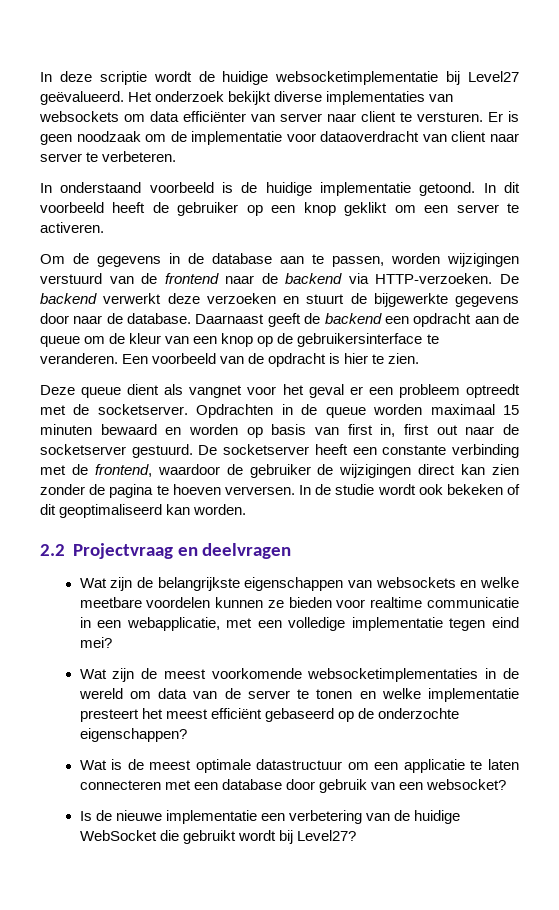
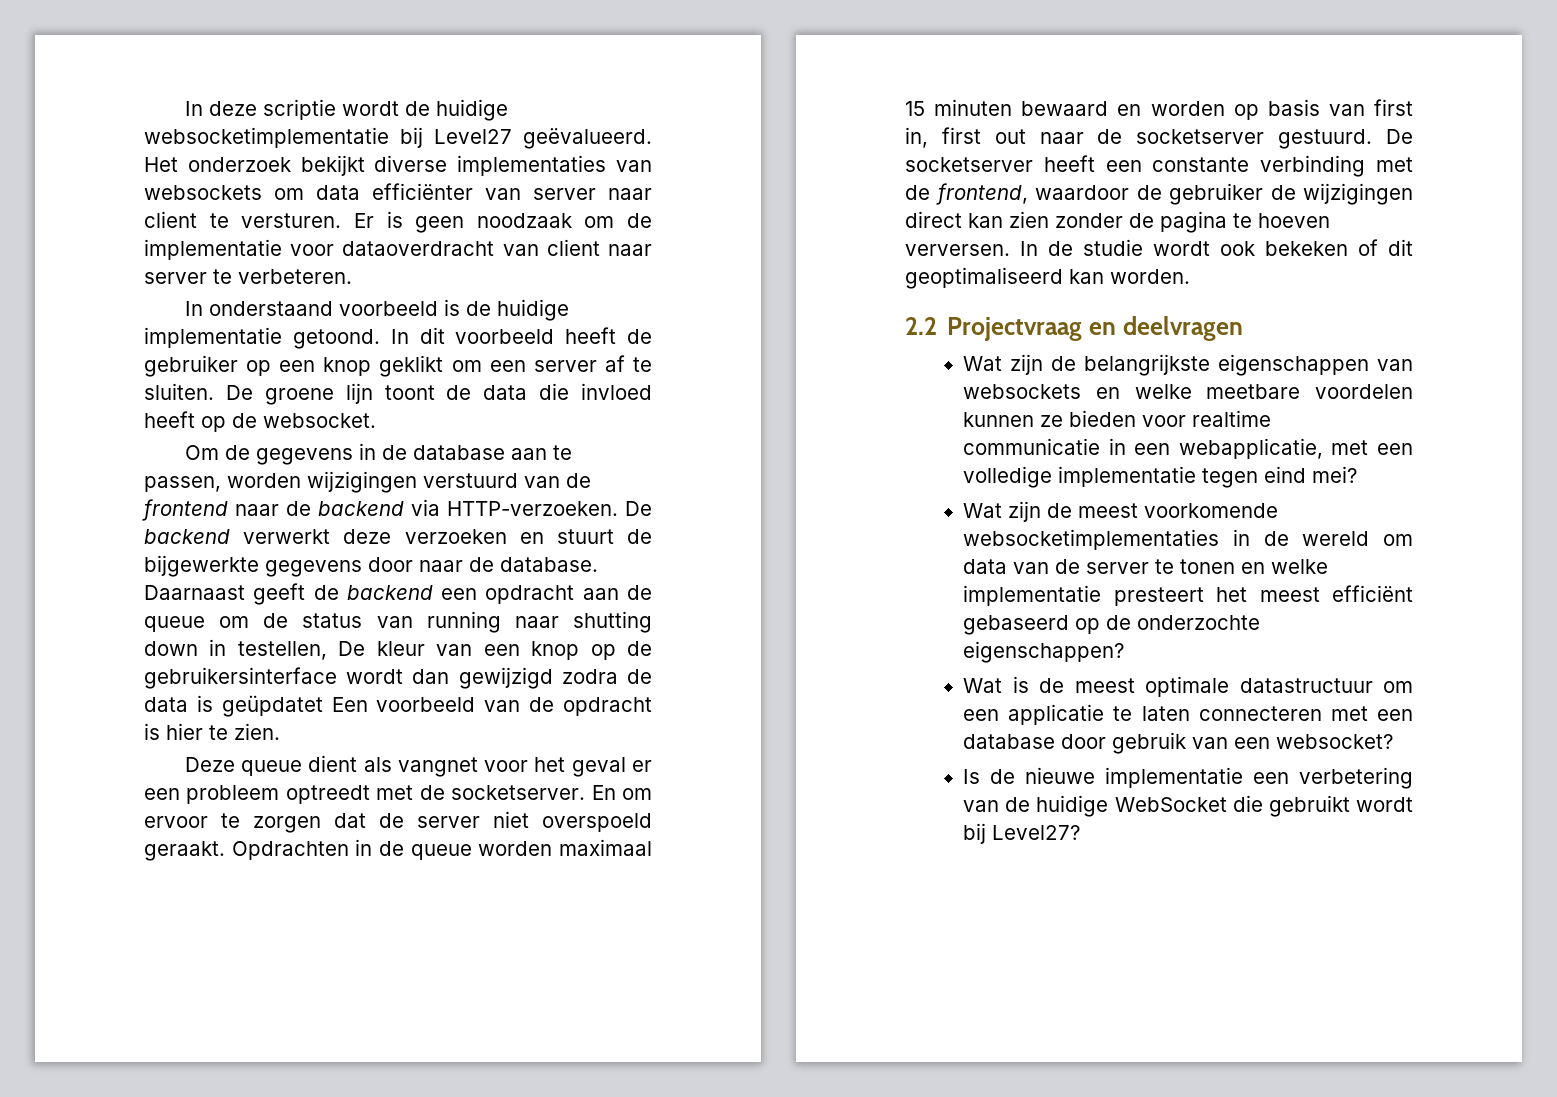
- In dit voorbeeld heeft de gebruiker op een knop geklikt om een server te activeren.
+ In dit voorbeeld heeft de gebruiker op een knop geklikt om een server af te sluiten. De groene lijn toont de data die invloed heeft op de websocket.
- Daarnaast geeft de backend een opdracht aan de queue om de kleur van een knop op de gebruikersinterface te veranderen. Een voorbeeld van de opdracht is hier te zien.
+ Daarnaast geeft de backend een opdracht aan de queue om de status van running naar shutting down in testellen, De kleur van een knop op de gebruikersinterface wordt dan gewijzigd zodra de data is geüpdatet Een voorbeeld van de opdracht is hier te zien.
+ En om ervoor te zorgen dat de server niet overspoeld geraakt.

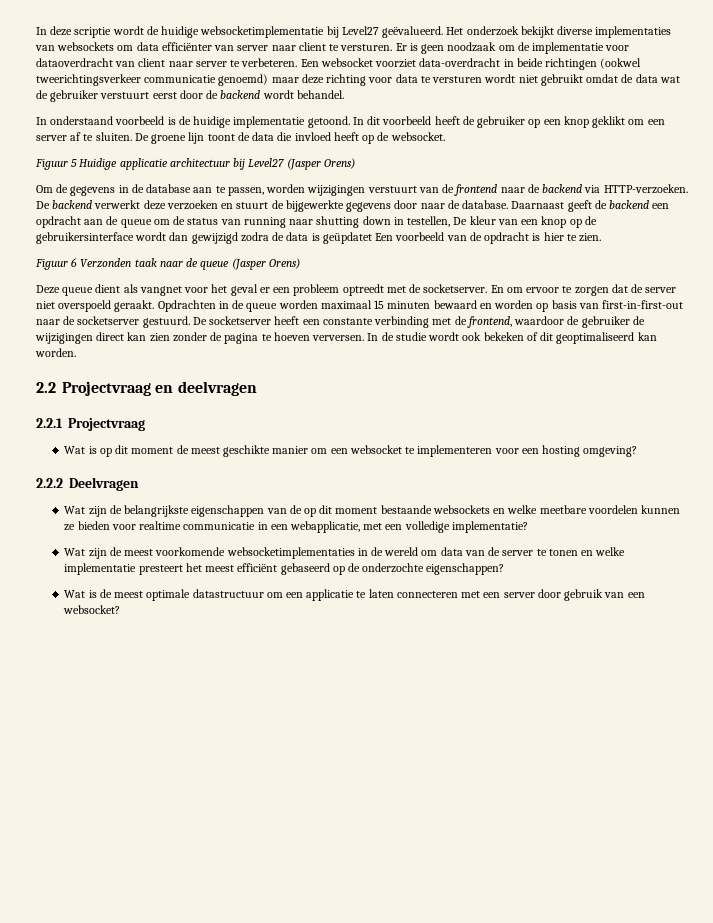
+ Een websocket voorziet data-overdracht in beide richtingen (ookwel tweerichtingsverkeer communicatie genoemd) maar deze richting voor data te versturen wordt niet gebruikt omdat de data wat de gebruiker verstuurt eerst door de backend wordt behandel.
+ Figuur 5 Huidige applicatie architectuur bij Level27 (Jasper Orens)
- Om de gegevens in de database aan te passen, worden wijzigingen verstuurd van de frontend naar de backend via HTTP-verzoeken.
+ Om de gegevens in de database aan te passen, worden wijzigingen verstuurt van de frontend naar de backend via HTTP-verzoeken.
+ Figuur 6 Verzonden taak naar de queue (Jasper Orens)
- Opdrachten in de queue worden maximaal 15 minuten bewaard en worden op basis van first in, first out naar de socketserver gestuurd.
+ Opdrachten in de queue worden maximaal 15 minuten bewaard en worden op basis van first-in-first-out naar de socketserver gestuurd.
+ 2.2.1 Projectvraag
+ Wat is op dit moment de meest geschikte manier om een websocket te implementeren voor een hosting omgeving?
+ 2.2.2 Deelvragen
- Wat zijn de belangrijkste eigenschappen van websockets en welke meetbare voordelen kunnen ze bieden voor realtime communicatie in een webapplicatie, met een volledige implementatie tegen eind mei?
+ Wat zijn de belangrijkste eigenschappen van de op dit moment bestaande websockets en welke meetbare voordelen kunnen ze bieden voor realtime communicatie in een webapplicatie, met een volledige implementatie?
- Wat is de meest optimale datastructuur om een applicatie te laten connecteren met een database door gebruik van een websocket?
+ Wat is de meest optimale datastructuur om een applicatie te laten connecteren met een server door gebruik van een websocket?
- Is de nieuwe implementatie een verbetering van de huidige WebSocket die gebruikt wordt bij Level27?

